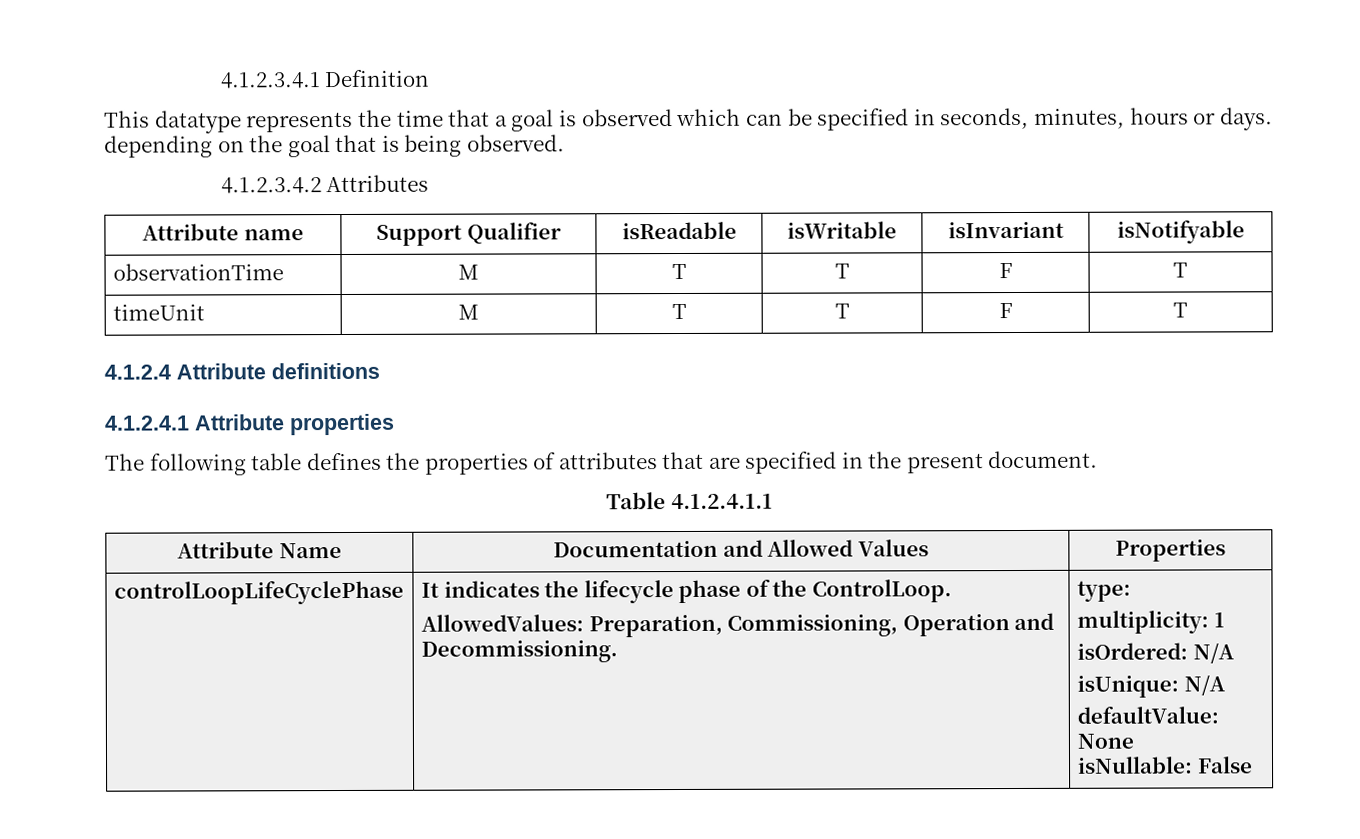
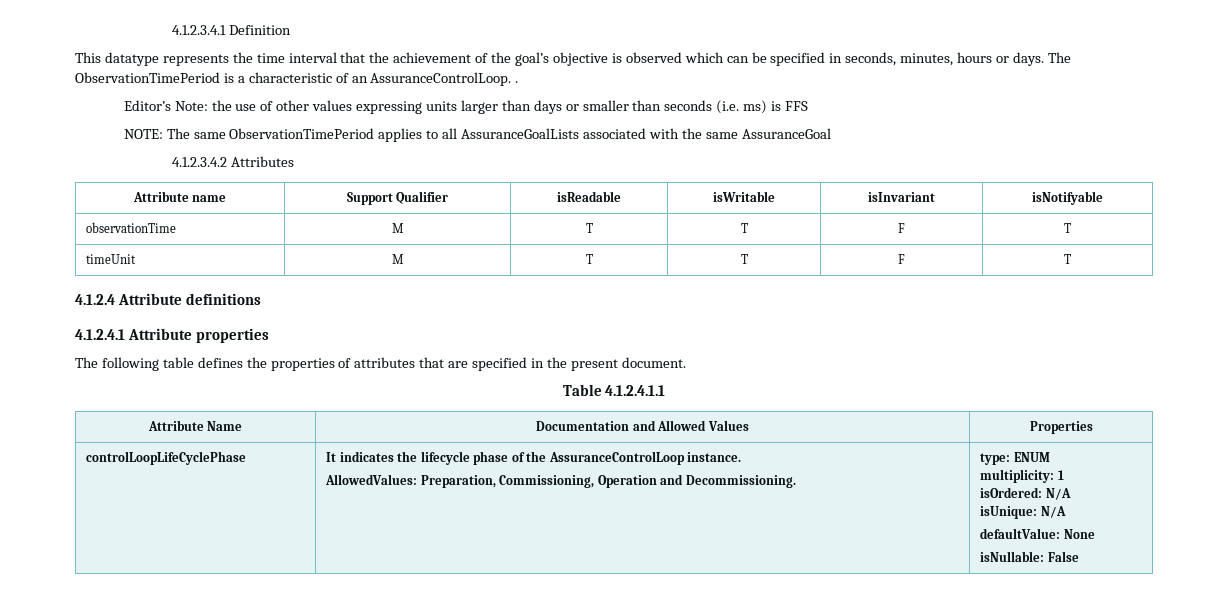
- This datatype represents the time that a goal is observed which can be specified in seconds, minutes, hours or days. depending on the goal that is being observed.
+ This datatype represents the time interval that the achievement of the goal’s objective is observed which can be specified in seconds, minutes, hours or days. The ObservationTimePeriod is a characteristic of an AssuranceControlLoop. .
+ Editor’s Note: the use of other values expressing units larger than days or smaller than seconds (i.e. ms) is FFS
+ NOTE: The same ObservationTimePeriod applies to all AssuranceGoalLists associated with the same AssuranceGoal
- controlLoopLifeCyclePhase | It indicates the lifecycle phase of the ControlLoop.
- AllowedValues: Preparation, Commissioning, Operation and Decommissioning. | type:
+ controlLoopLifeCyclePhase | It indicates the lifecycle phase of the AssuranceControlLoop instance.
+ AllowedValues: Preparation, Commissioning, Operation and Decommissioning. | type: ENUM

